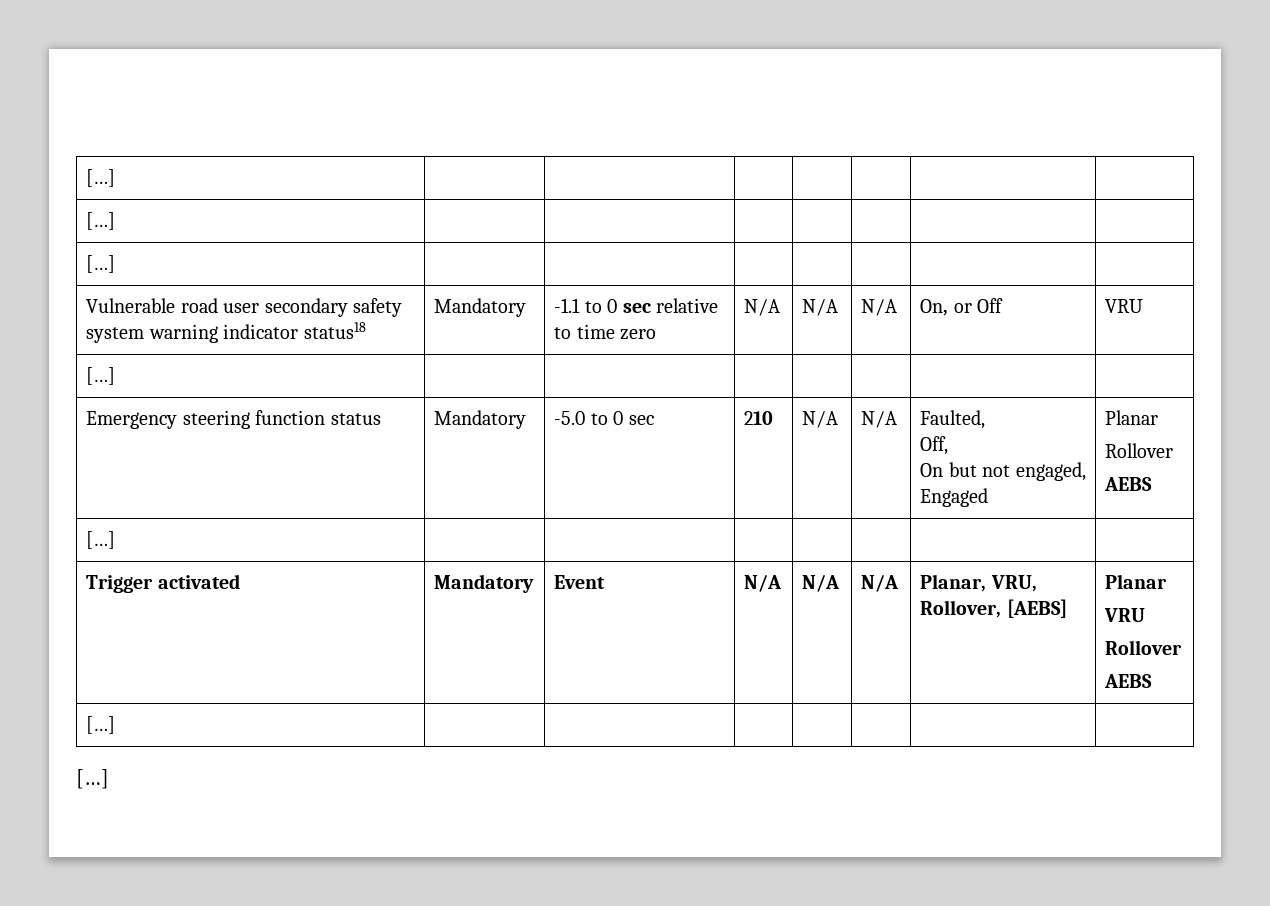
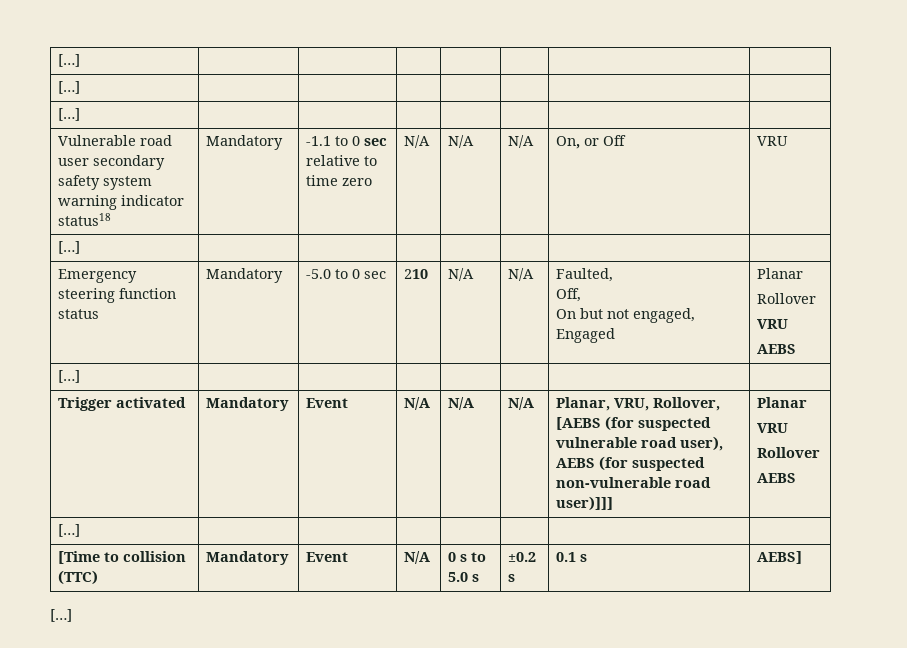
  Emergency steering function status | Mandatory | -5.0 to 0 sec | 210 | N/A | N/A | Faulted,
  Off,
  On but not engaged, Engaged | Planar
  Rollover
+ VRU
- Trigger activated | Mandatory | Event | N/A | N/A | N/A | Planar, VRU, Rollover, [AEBS] | Planar
+ Trigger activated | Mandatory | Event | N/A | N/A | N/A | Planar, VRU, Rollover, [AEBS (for suspected vulnerable road user), AEBS (for suspected non-vulnerable road user)]]] | Planar
+ [Time to collision (TTC) | Mandatory | Event | N/A | 0 s to 5.0 s | ±0.2 s | 0.1 s | AEBS]

